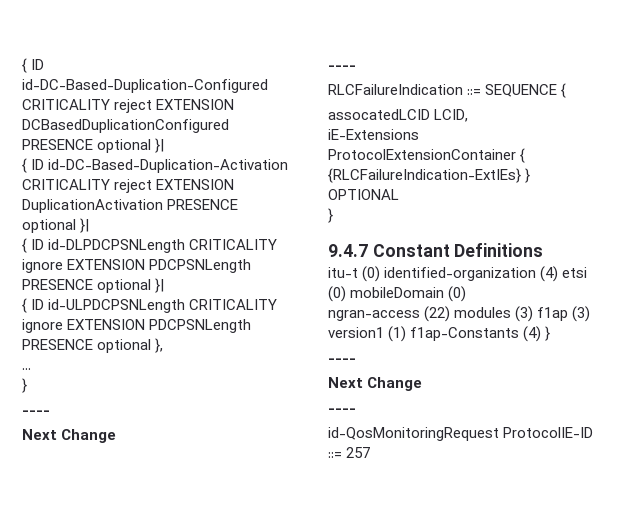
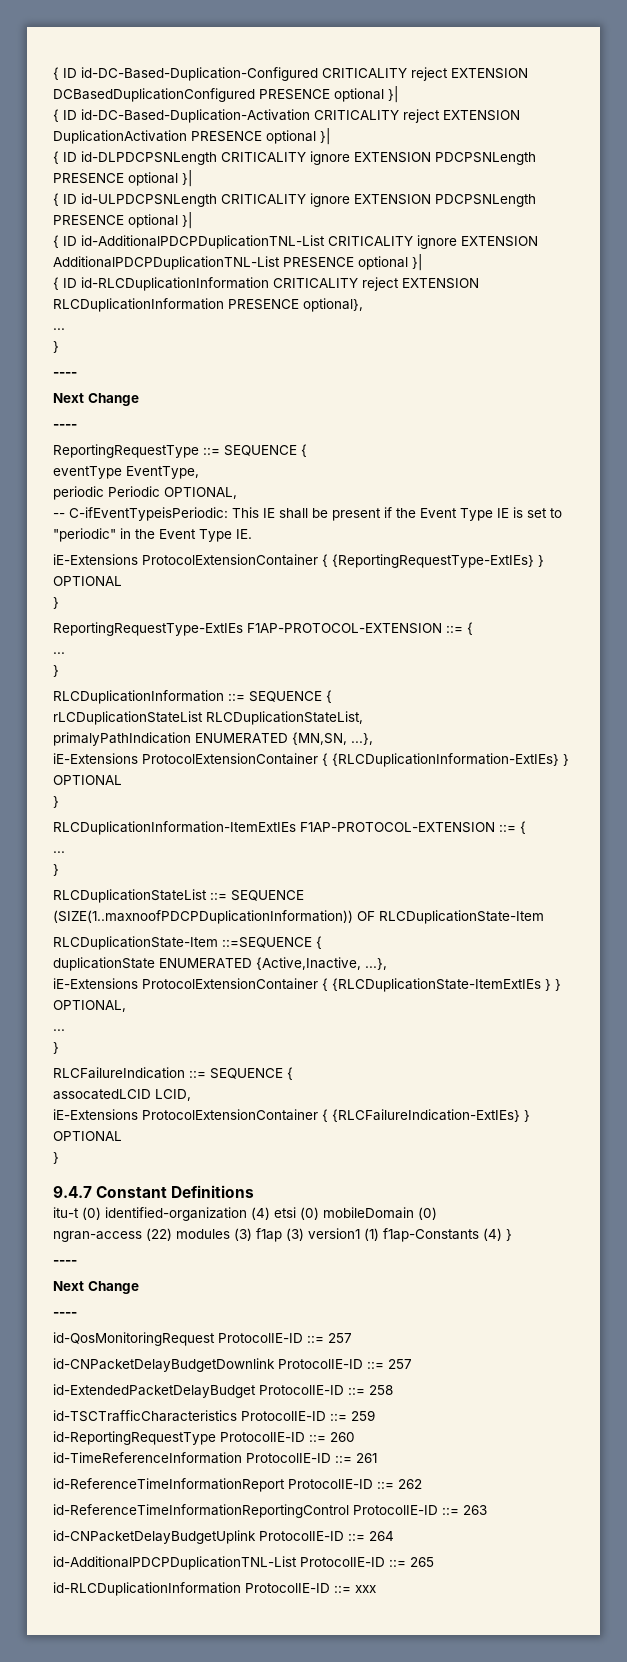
- { ID id-ULPDCPSNLength CRITICALITY ignore EXTENSION PDCPSNLength PRESENCE optional },
+ { ID id-ULPDCPSNLength CRITICALITY ignore EXTENSION PDCPSNLength PRESENCE optional }|
+ { ID id-AdditionalPDCPDuplicationTNL-List CRITICALITY ignore EXTENSION AdditionalPDCPDuplicationTNL-List PRESENCE optional }|
+ { ID id-RLCDuplicationInformation CRITICALITY reject EXTENSION RLCDuplicationInformation PRESENCE optional},
+ ReportingRequestType ::= SEQUENCE {
+ eventType EventType,
+ periodic Periodic OPTIONAL,
+ -- C-ifEventTypeisPeriodic: This IE shall be present if the Event Type IE is set to "periodic" in the Event Type IE.
+ iE-Extensions ProtocolExtensionContainer { {ReportingRequestType-ExtIEs} } OPTIONAL
+ }
+ ReportingRequestType-ExtIEs F1AP-PROTOCOL-EXTENSION ::= {
+ ...
+ }
+ RLCDuplicationInformation ::= SEQUENCE {
+ rLCDuplicationStateList RLCDuplicationStateList,
+ primalyPathIndication ENUMERATED {MN,SN, ...},
+ iE-Extensions ProtocolExtensionContainer { {RLCDuplicationInformation-ExtIEs} } OPTIONAL
+ }
+ RLCDuplicationInformation-ItemExtIEs F1AP-PROTOCOL-EXTENSION ::= {
+ ...
+ }
+ RLCDuplicationStateList ::= SEQUENCE (SIZE(1..maxnoofPDCPDuplicationInformation)) OF RLCDuplicationState-Item
+ RLCDuplicationState-Item ::=SEQUENCE {
+ duplicationState ENUMERATED {Active,Inactive, ...},
+ iE-Extensions ProtocolExtensionContainer { {RLCDuplicationState-ItemExtIEs } } OPTIONAL,
+ ...
+ }
+ id-CNPacketDelayBudgetDownlink ProtocolIE-ID ::= 257
+ id-ExtendedPacketDelayBudget ProtocolIE-ID ::= 258
+ id-TSCTrafficCharacteristics ProtocolIE-ID ::= 259
+ id-ReportingRequestType ProtocolIE-ID ::= 260
+ id-TimeReferenceInformation ProtocolIE-ID ::= 261
+ id-ReferenceTimeInformationReport ProtocolIE-ID ::= 262
+ id-ReferenceTimeInformationReportingControl ProtocolIE-ID ::= 263
+ id-CNPacketDelayBudgetUplink ProtocolIE-ID ::= 264
+ id-AdditionalPDCPDuplicationTNL-List ProtocolIE-ID ::= 265
+ id-RLCDuplicationInformation ProtocolIE-ID ::= xxx

